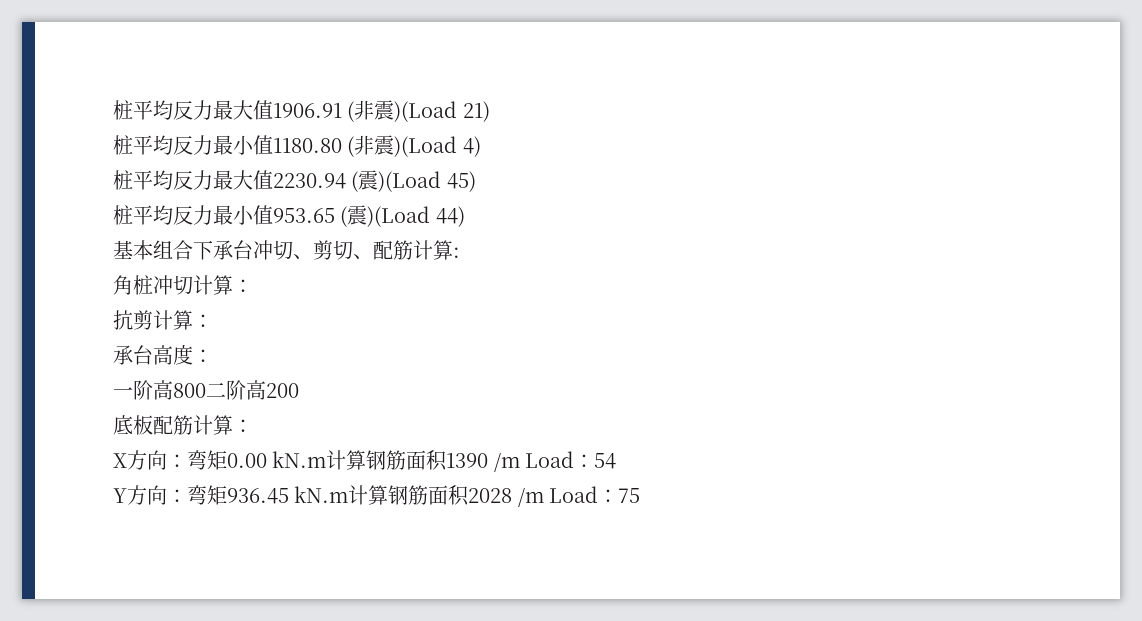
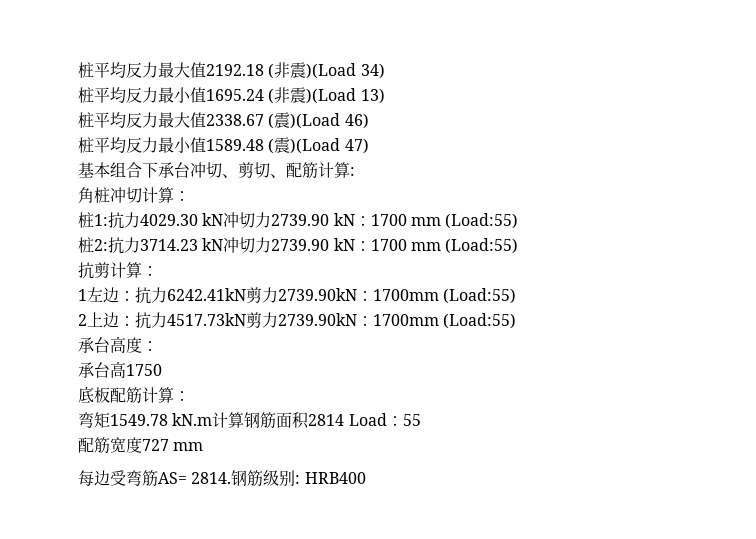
- 桩平均反力最大值1906.91 (非震)(Load 21)
- 桩平均反力最小值1180.80 (非震)(Load 4)
- 桩平均反力最大值2230.94 (震)(Load 45)
- 桩平均反力最小值953.65 (震)(Load 44)
+ 桩平均反力最大值2192.18 (非震)(Load 34)
+ 桩平均反力最小值1695.24 (非震)(Load 13)
+ 桩平均反力最大值2338.67 (震)(Load 46)
+ 桩平均反力最小值1589.48 (震)(Load 47)
+ 桩1:抗力4029.30 kN冲切力2739.90 kN：1700 mm (Load:55)
+ 桩2:抗力3714.23 kN冲切力2739.90 kN：1700 mm (Load:55)
  抗剪计算：
+ 1左边：抗力6242.41kN剪力2739.90kN：1700mm (Load:55)
+ 2上边：抗力4517.73kN剪力2739.90kN：1700mm (Load:55)
  承台高度：
- 一阶高800二阶高200
+ 承台高1750
  底板配筋计算：
- X方向：弯矩0.00 kN.m计算钢筋面积1390 /m Load：54
- Y方向：弯矩936.45 kN.m计算钢筋面积2028 /m Load：75
+ 弯矩1549.78 kN.m计算钢筋面积2814 Load：55
+ 配筋宽度727 mm
+ 每边受弯筋AS= 2814.钢筋级别: HRB400

